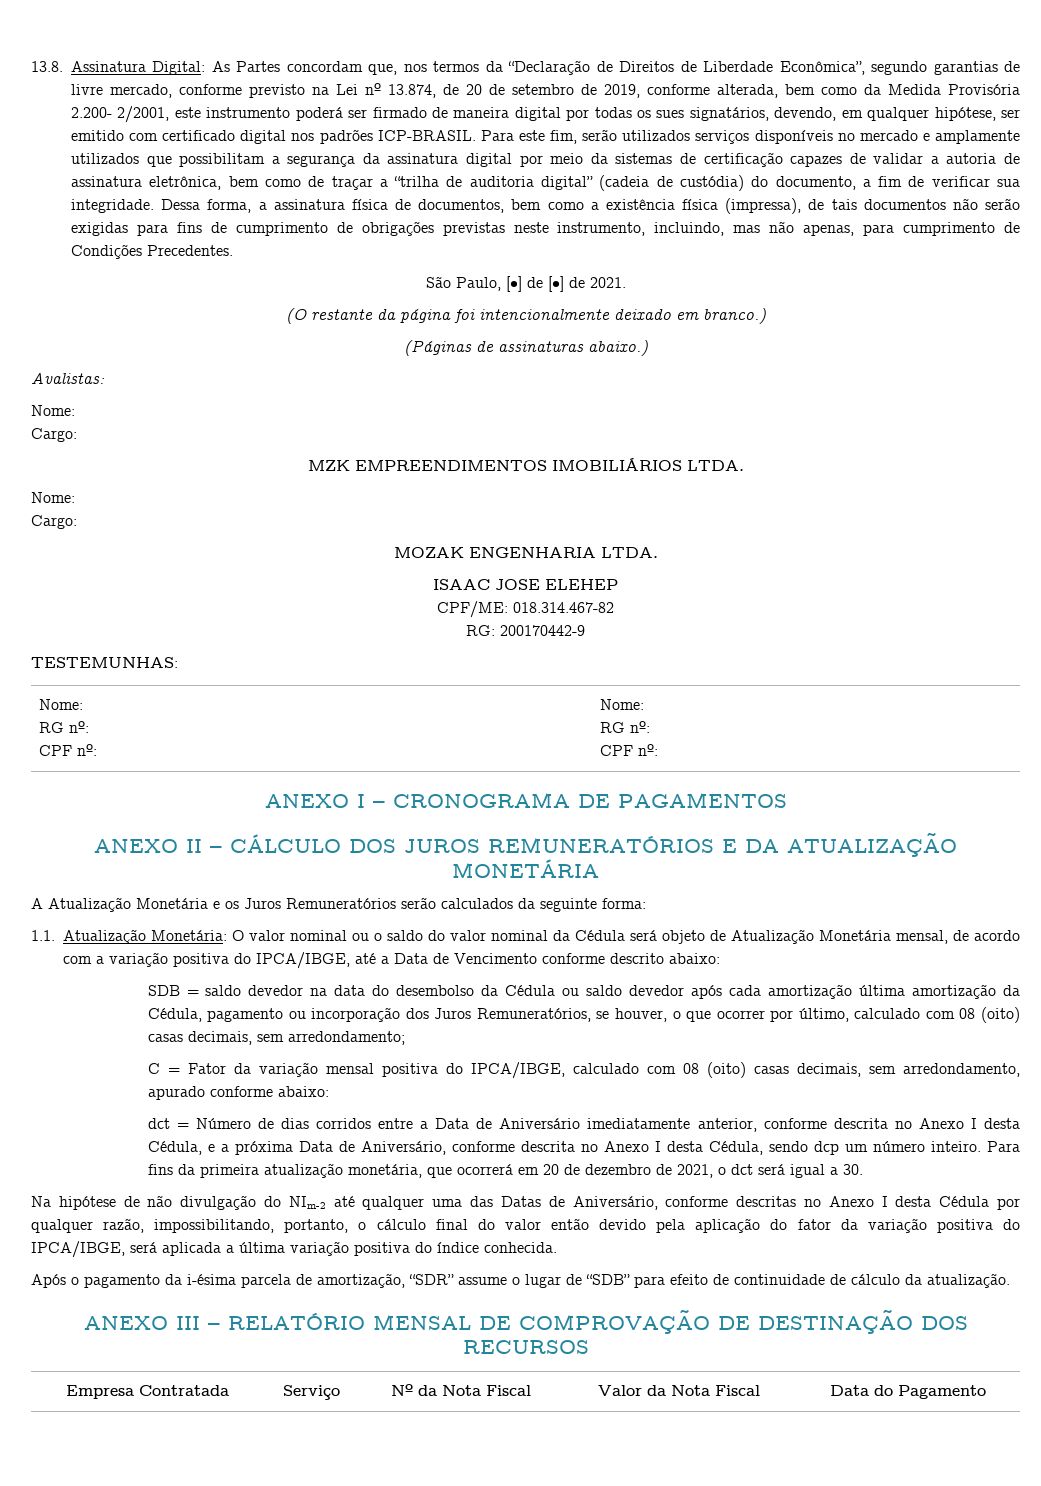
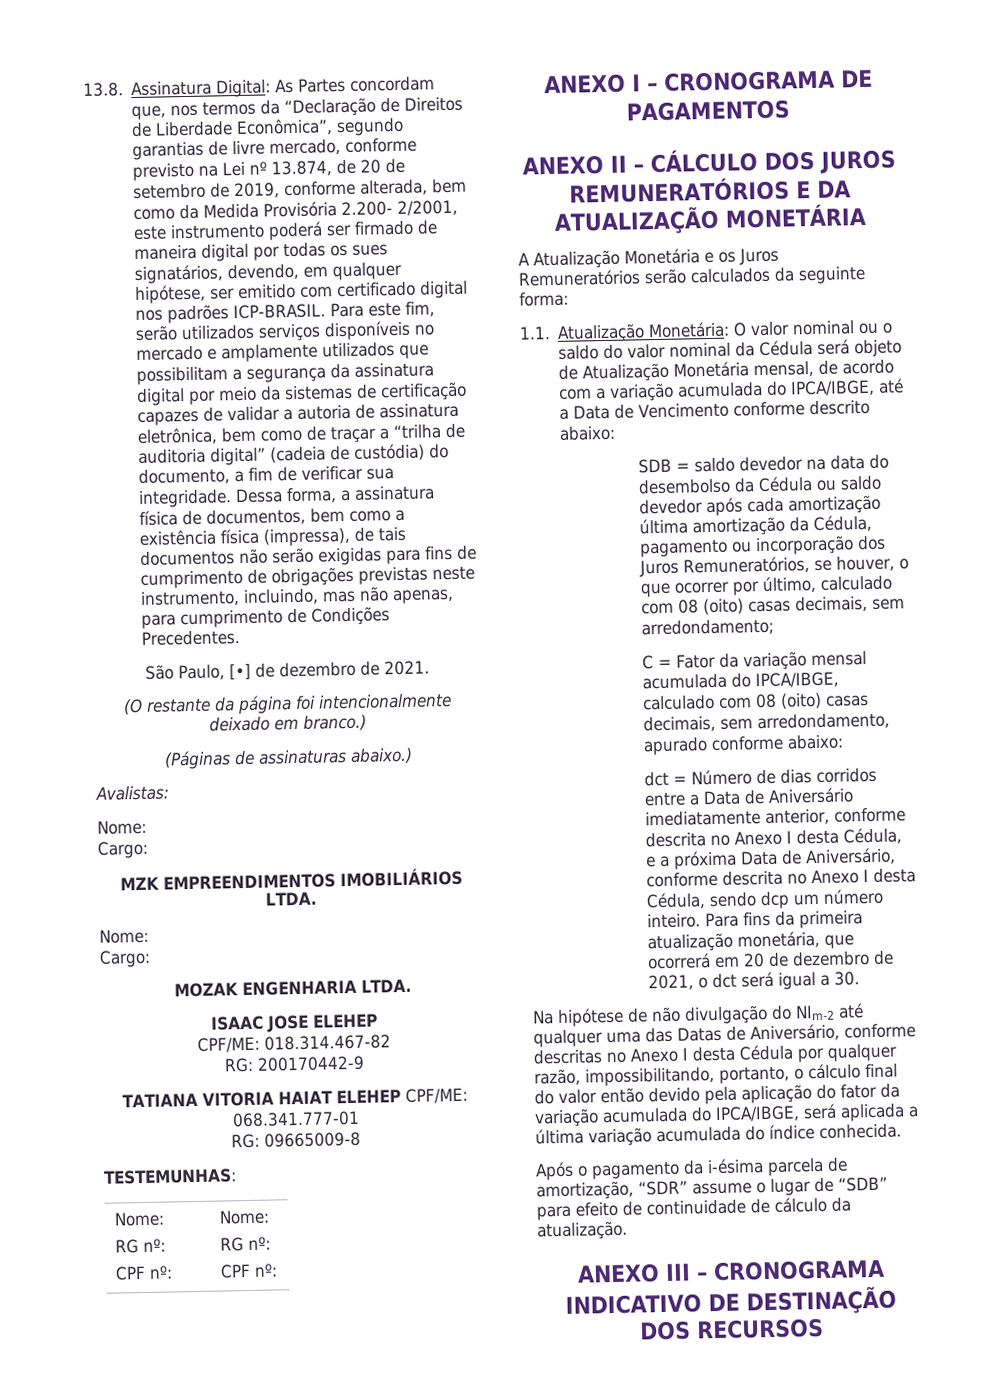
- São Paulo, [•] de [•] de 2021.
+ São Paulo, [•] de dezembro de 2021.
+ TATIANA VITORIA HAIAT ELEHEP CPF/ME: 068.341.777-01
+ RG: 09665009-8
- 1.1. Atualização Monetária: O valor nominal ou o saldo do valor nominal da Cédula será objeto de Atualização Monetária mensal, de acordo com a variação positiva do IPCA/IBGE, até a Data de Vencimento conforme descrito abaixo:
+ 1.1. Atualização Monetária: O valor nominal ou o saldo do valor nominal da Cédula será objeto de Atualização Monetária mensal, de acordo com a variação acumulada do IPCA/IBGE, até a Data de Vencimento conforme descrito abaixo:
- C = Fator da variação mensal positiva do IPCA/IBGE, calculado com 08 (oito) casas decimais, sem arredondamento, apurado conforme abaixo:
+ C = Fator da variação mensal acumulada do IPCA/IBGE, calculado com 08 (oito) casas decimais, sem arredondamento, apurado conforme abaixo:
- Na hipótese de não divulgação do NIm-2 até qualquer uma das Datas de Aniversário, conforme descritas no Anexo I desta Cédula por qualquer razão, impossibilitando, portanto, o cálculo final do valor então devido pela aplicação do fator da variação positiva do IPCA/IBGE, será aplicada a última variação positiva do índice conhecida.
+ Na hipótese de não divulgação do NIm-2 até qualquer uma das Datas de Aniversário, conforme descritas no Anexo I desta Cédula por qualquer razão, impossibilitando, portanto, o cálculo final do valor então devido pela aplicação do fator da variação acumulada do IPCA/IBGE, será aplicada a última variação acumulada do índice conhecida.
- ANEXO III – RELATÓRIO MENSAL DE COMPROVAÇÃO DE DESTINAÇÃO DOS RECURSOS
+ ANEXO III – CRONOGRAMA INDICATIVO DE DESTINAÇÃO DOS RECURSOS
- Empresa Contratada | Serviço | Nº da Nota Fiscal | Valor da Nota Fiscal | Data do Pagamento

